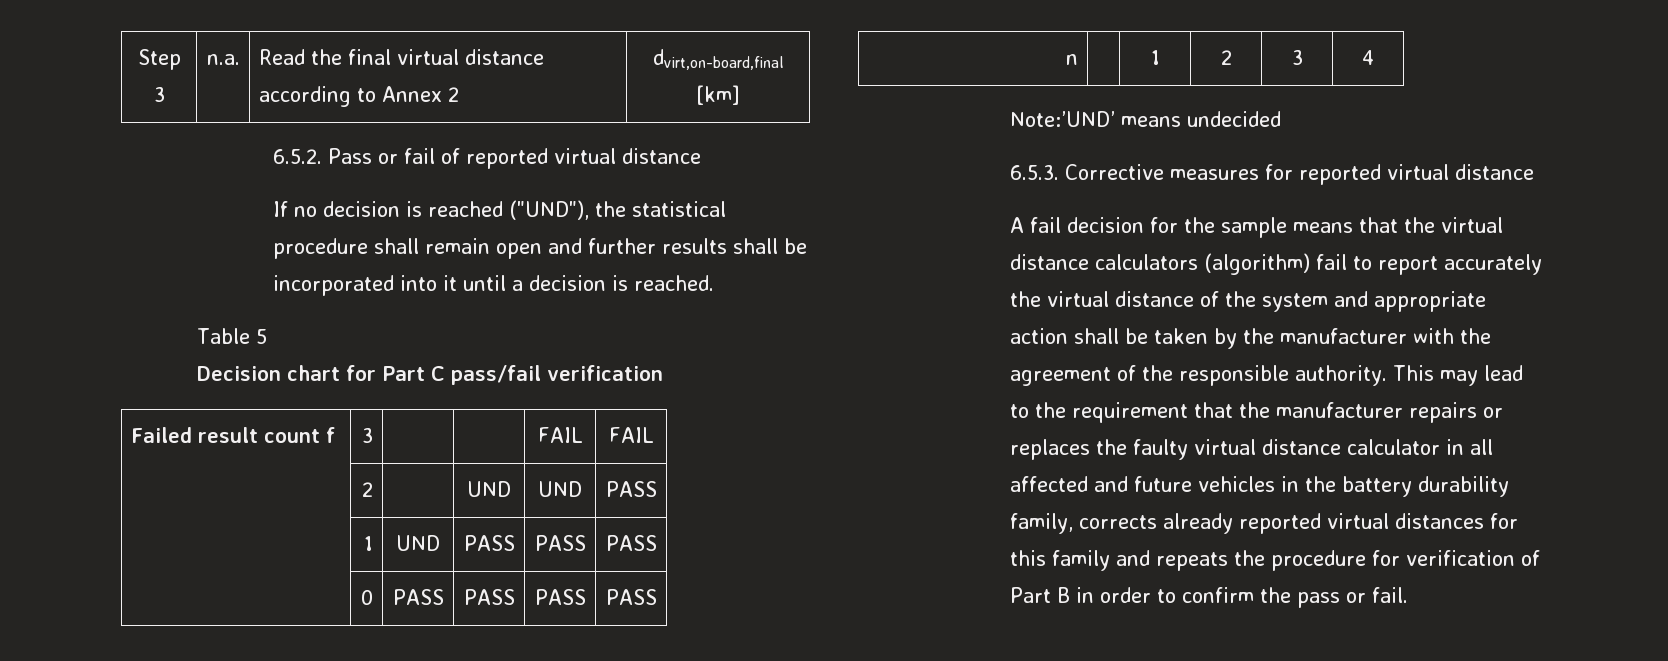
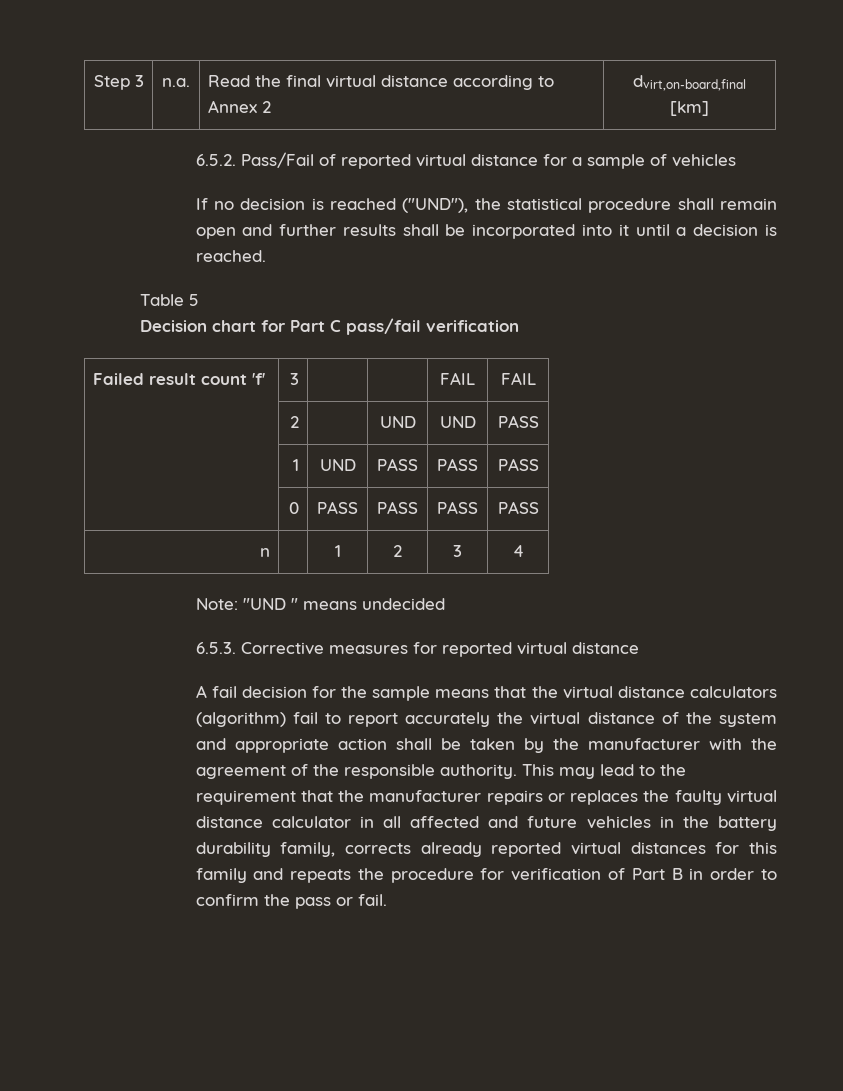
- 6.5.2. Pass or fail of reported virtual distance
+ 6.5.2. Pass/Fail of reported virtual distance for a sample of vehicles
- Failed result count f | 3 | | | FAIL | FAIL
+ Failed result count 'f' | 3 | | | FAIL | FAIL
- Note:’UND’ means undecided
+ Note: "UND " means undecided

